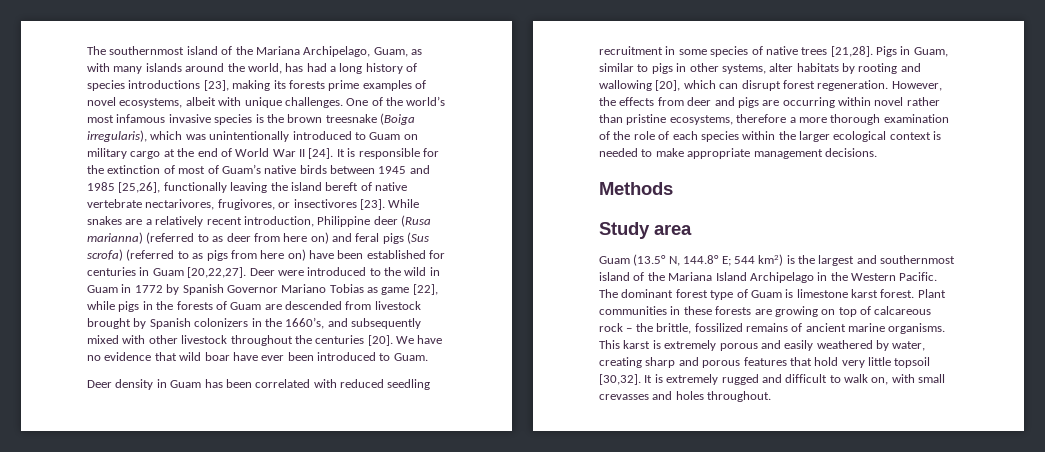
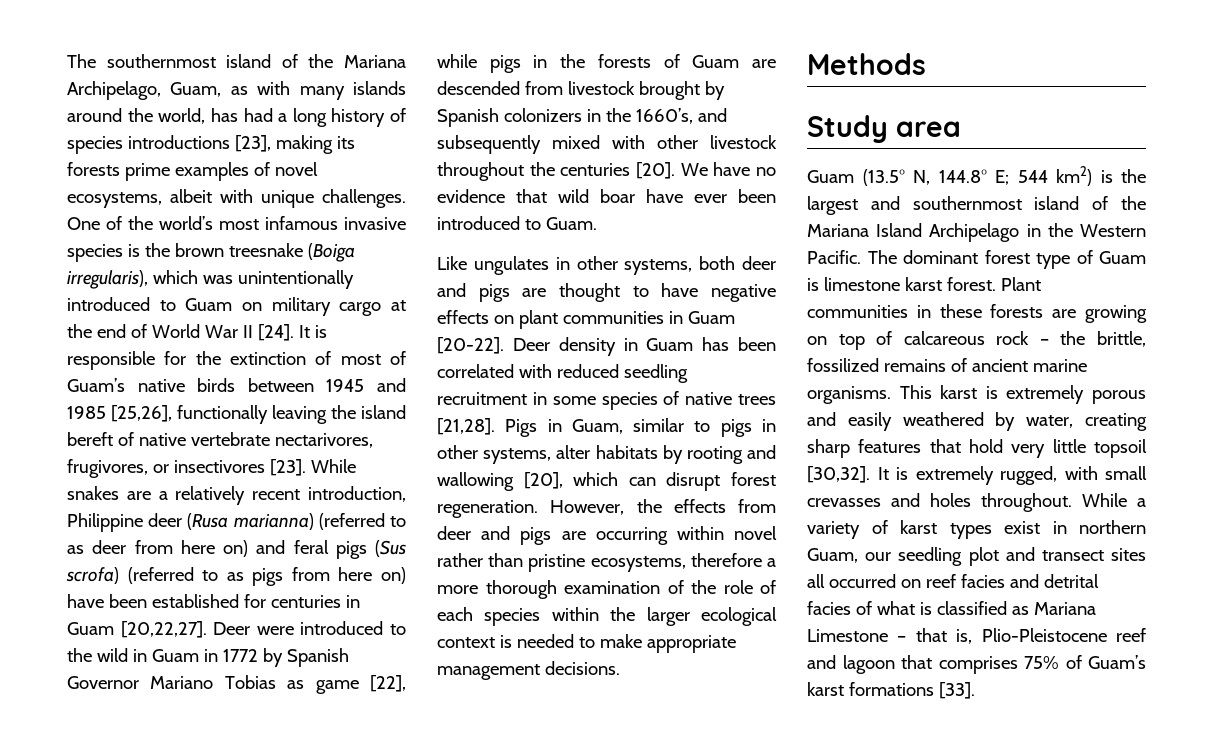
+ Like ungulates in other systems, both deer and pigs are thought to have negative effects on plant communities in Guam [20-22].
- This karst is extremely porous and easily weathered by water, creating sharp and porous features that hold very little topsoil [30,32].
+ This karst is extremely porous and easily weathered by water, creating sharp features that hold very little topsoil [30,32].
- It is extremely rugged and difficult to walk on, with small crevasses and holes throughout.
+ It is extremely rugged, with small crevasses and holes throughout.
+ While a variety of karst types exist in northern Guam, our seedling plot and transect sites all occurred on reef facies and detrital facies of what is classified as Mariana Limestone – that is, Plio-Pleistocene reef and lagoon that comprises 75% of Guam’s karst formations [33].

